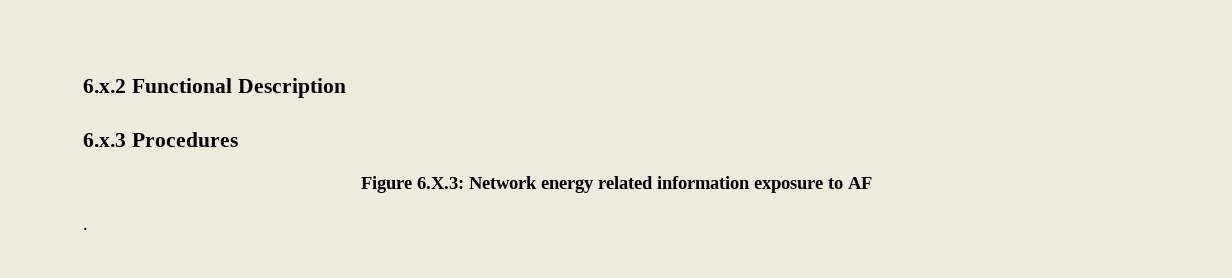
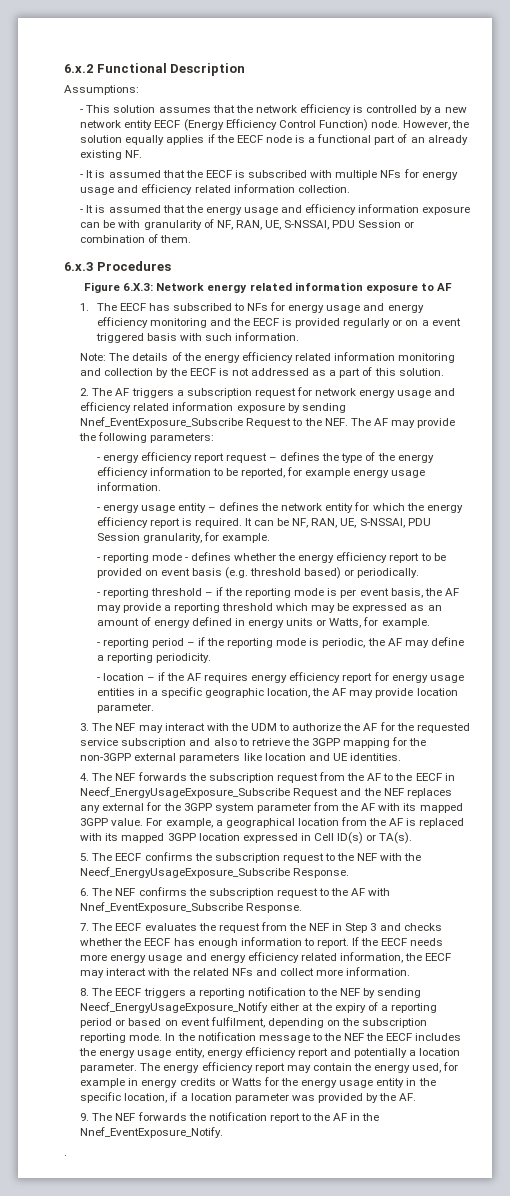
+ Assumptions:
+ - This solution assumes that the network efficiency is controlled by a new network entity EECF (Energy Efficiency Control Function) node. However, the solution equally applies if the EECF node is a functional part of an already existing NF.
+ - It is assumed that the EECF is subscribed with multiple NFs for energy usage and efficiency related information collection.
+ - It is assumed that the energy usage and efficiency information exposure can be with granularity of NF, RAN, UE, S-NSSAI, PDU Session or combination of them.
+ 1. The EECF has subscribed to NFs for energy usage and energy efficiency monitoring and the EECF is provided regularly or on a event triggered basis with such information.
+ Note: The details of the energy efficiency related information monitoring and collection by the EECF is not addressed as a part of this solution.
+ 2. The AF triggers a subscription request for network energy usage and efficiency related information exposure by sending Nnef_EventExposure_Subscribe Request to the NEF. The AF may provide the following parameters:
+ - energy efficiency report request – defines the type of the energy efficiency information to be reported, for example energy usage information.
+ - energy usage entity – defines the network entity for which the energy efficiency report is required. It can be NF, RAN, UE, S-NSSAI, PDU Session granularity, for example.
+ - reporting mode - defines whether the energy efficiency report to be provided on event basis (e.g. threshold based) or periodically.
+ - reporting threshold – if the reporting mode is per event basis, the AF may provide a reporting threshold which may be expressed as an amount of energy defined in energy units or Watts, for example.
+ - reporting period – if the reporting mode is periodic, the AF may define a reporting periodicity.
+ - location – if the AF requires energy efficiency report for energy usage entities in a specific geographic location, the AF may provide location parameter.
+ 3. The NEF may interact with the UDM to authorize the AF for the requested service subscription and also to retrieve the 3GPP mapping for the non-3GPP external parameters like location and UE identities.
+ 4. The NEF forwards the subscription request from the AF to the EECF in Neecf_EnergyUsageExposure_Subscribe Request and the NEF replaces any external for the 3GPP system parameter from the AF with its mapped 3GPP value. For example, a geographical location from the AF is replaced with its mapped 3GPP location expressed in Cell ID(s) or TA(s).
+ 5. The EECF confirms the subscription request to the NEF with the Neecf_EnergyUsageExposure_Subscribe Response.
+ 6. The NEF confirms the subscription request to the AF with Nnef_EventExposure_Subscribe Response.
+ 7. The EECF evaluates the request from the NEF in Step 3 and checks whether the EECF has enough information to report. If the EECF needs more energy usage and energy efficiency related information, the EECF may interact with the related NFs and collect more information.
+ 8. The EECF triggers a reporting notification to the NEF by sending Neecf_EnergyUsageExposure_Notify either at the expiry of a reporting period or based on event fulfilment, depending on the subscription reporting mode. In the notification message to the NEF the EECF includes the energy usage entity, energy efficiency report and potentially a location parameter. The energy efficiency report may contain the energy used, for example in energy credits or Watts for the energy usage entity in the specific location, if a location parameter was provided by the AF.
+ 9. The NEF forwards the notification report to the AF in the Nnef_EventExposure_Notify.

